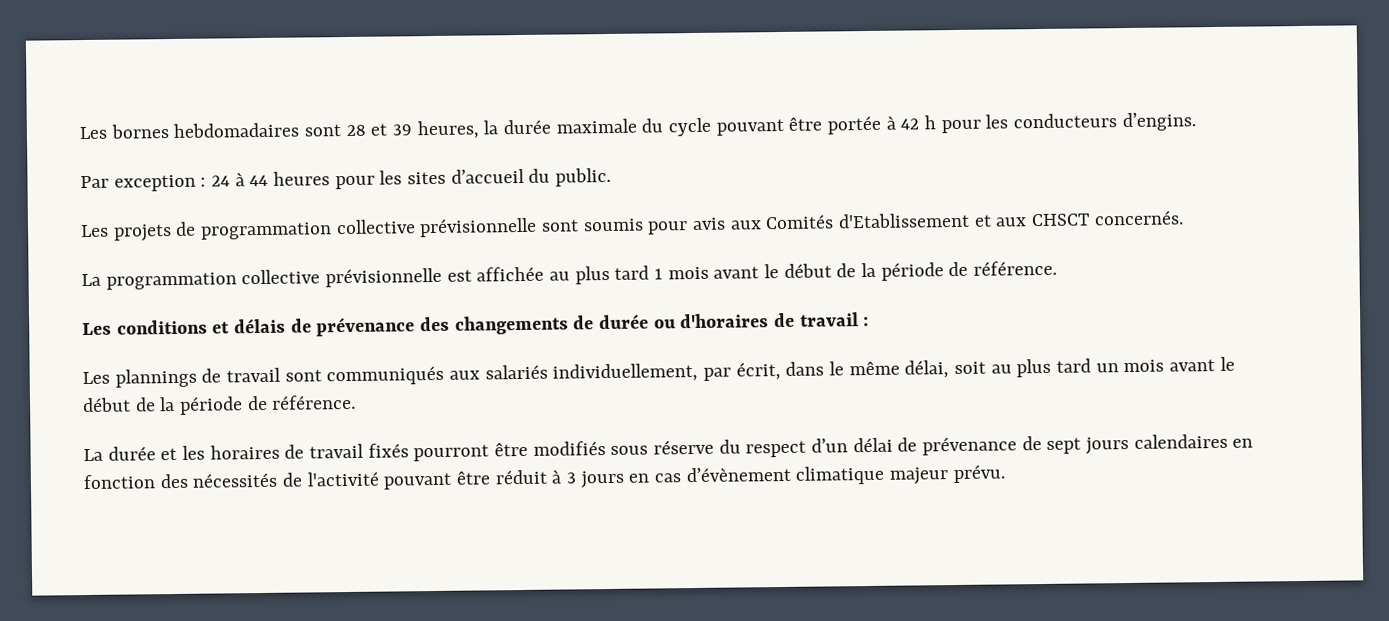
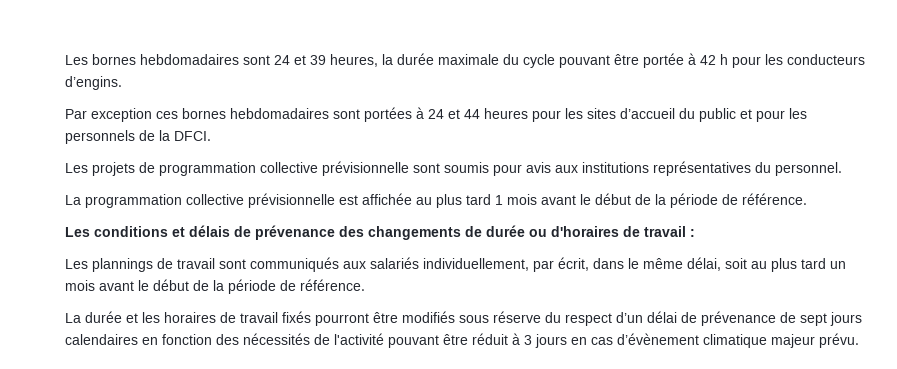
- Les bornes hebdomadaires sont 28 et 39 heures, la durée maximale du cycle pouvant être portée à 42 h pour les conducteurs d’engins.
+ Les bornes hebdomadaires sont 24 et 39 heures, la durée maximale du cycle pouvant être portée à 42 h pour les conducteurs d’engins.
- Par exception : 24 à 44 heures pour les sites d’accueil du public.
+ Par exception ces bornes hebdomadaires sont portées à 24 et 44 heures pour les sites d’accueil du public et pour les personnels de la DFCI.
- Les projets de programmation collective prévisionnelle sont soumis pour avis aux Comités d'Etablissement et aux CHSCT concernés.
+ Les projets de programmation collective prévisionnelle sont soumis pour avis aux institutions représentatives du personnel.

